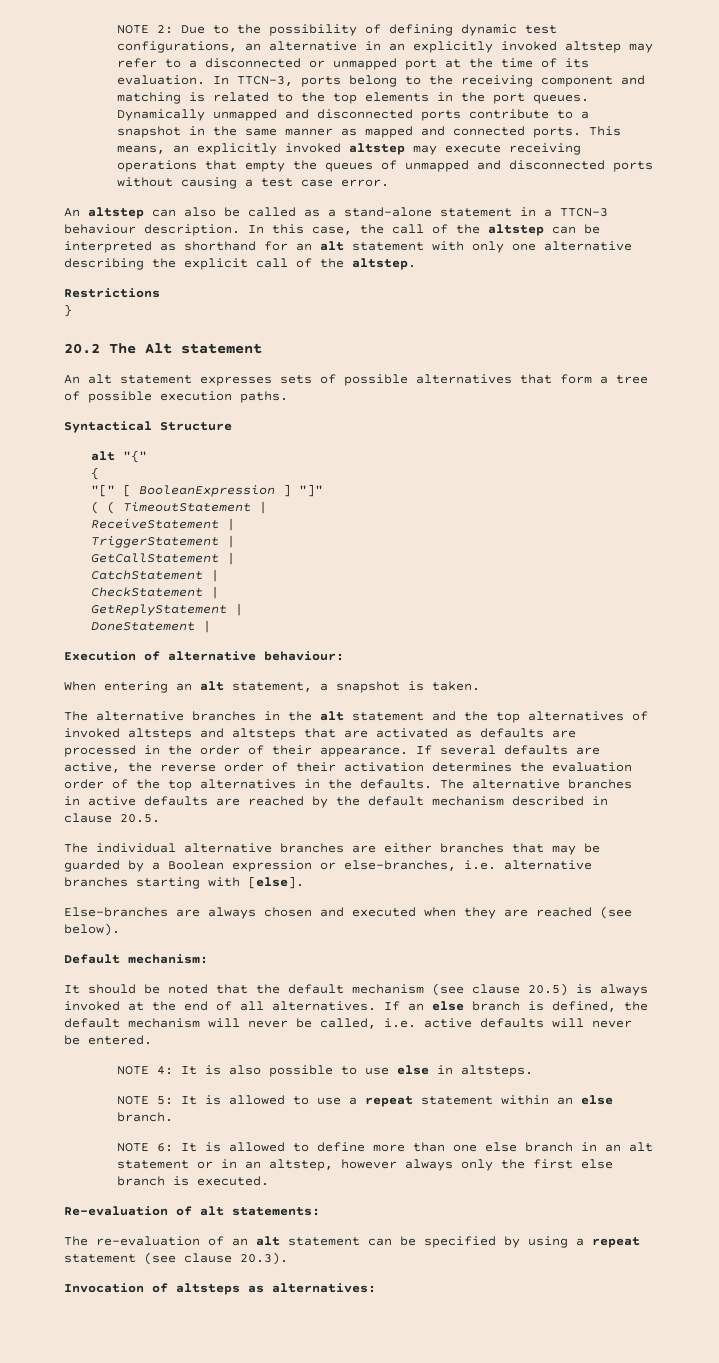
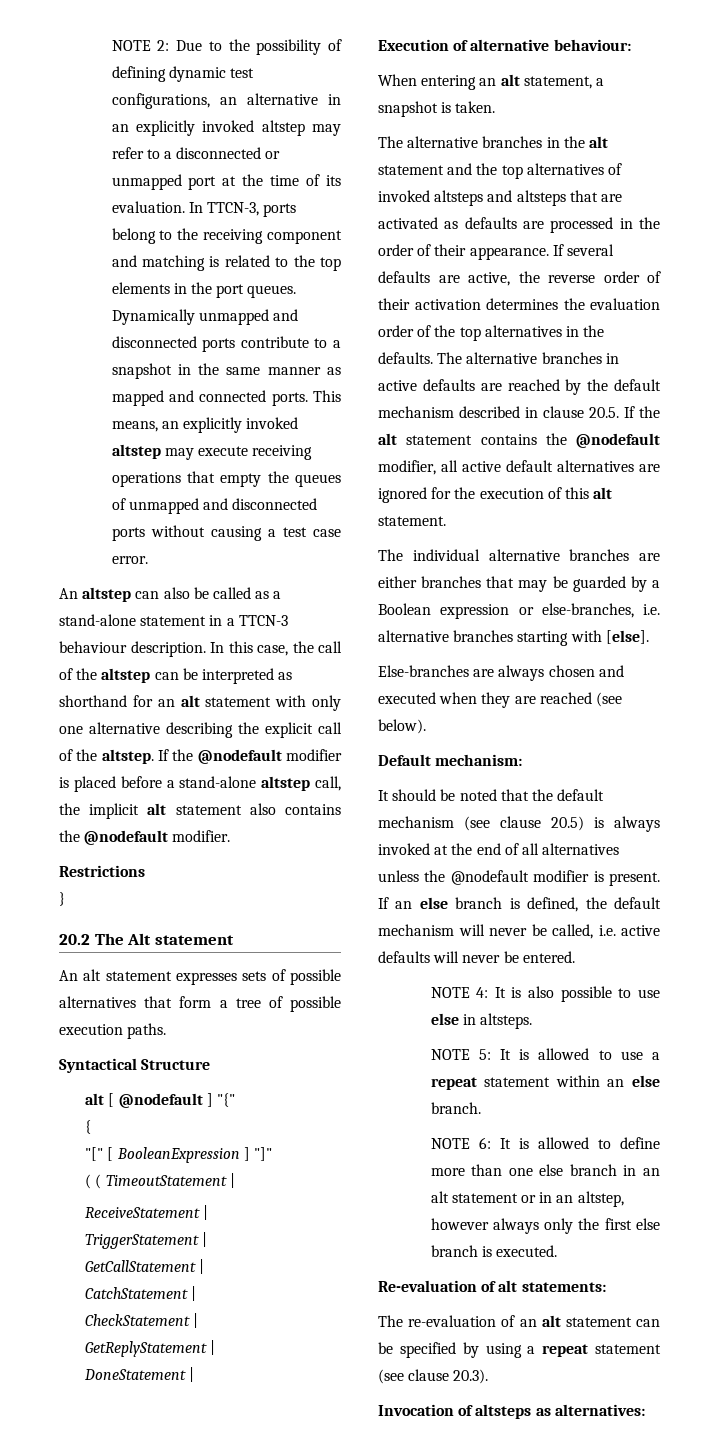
+ If the @nodefault modifier is placed before a stand-alone altstep call, the implicit alt statement also contains the @nodefault modifier.
- alt "{"
+ alt [ @nodefault ] "{"
- The alternative branches in active defaults are reached by the default mechanism described in clause 20.5.
+ The alternative branches in active defaults are reached by the default mechanism described in clause 20.5. If the alt statement contains the @nodefault modifier, all active default alternatives are ignored for the execution of this alt statement.
- It should be noted that the default mechanism (see clause 20.5) is always invoked at the end of all alternatives.
+ It should be noted that the default mechanism (see clause 20.5) is always invoked at the end of all alternatives unless the @nodefault modifier is present.

